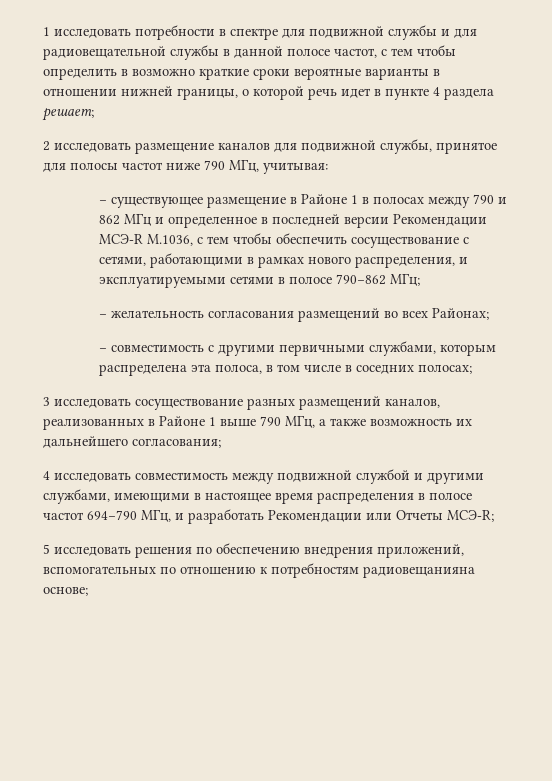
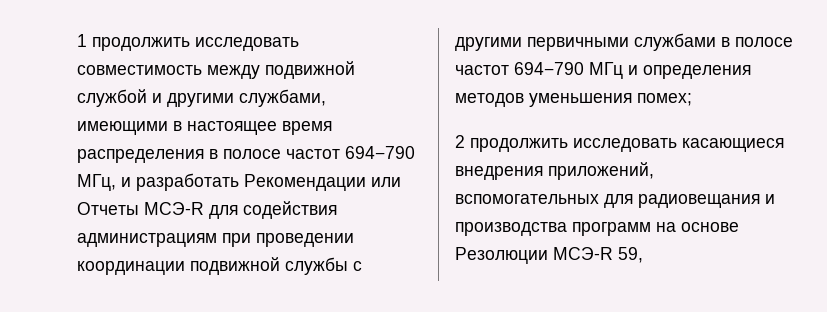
- 1 исследовать потребности в спектре для подвижной службы и для радиовещательной службы в данной полосе частот, с тем чтобы определить в возможно краткие сроки вероятные варианты в отношении нижней границы, о которой речь идет в пункте 4 раздела решает;
- 2 исследовать размещение каналов для подвижной службы, принятое для полосы частот ниже 790 МГц, учитывая:
- − существующее размещение в Районе 1 в полосах между 790 и 862 МГц и определенное в последней версии Рекомендации МСЭ-R M.1036, с тем чтобы обеспечить сосуществование с сетями, работающими в рамках нового распределения, и эксплуатируемыми сетями в полосе 790−862 МГц;
- − желательность согласования размещений во всех Районах;
- − совместимость с другими первичными службами, которым распределена эта полоса, в том числе в соседних полосах;
- 3 исследовать сосуществование разных размещений каналов, реализованных в Районе 1 выше 790 МГц, а также возможность их дальнейшего согласования;
- 4 исследовать совместимость между подвижной службой и другими службами, имеющими в настоящее время распределения в полосе частот 694−790 МГц, и разработать Рекомендации или Отчеты МСЭ-R;
- 5 исследовать решения по обеспечению внедрения приложений, вспомогательных по отношению к потребностям радиовещанияна основе;
+ 1 продолжить исследовать совместимость между подвижной службой и другими службами, имеющими в настоящее время распределения в полосе частот 694−790 МГц, и разработать Рекомендации или Отчеты МСЭ-R для содействия администрациям при проведении координации подвижной службы с другими первичными службами в полосе частот 694−790 МГц и определения методов уменьшения помех;
+ 2 продолжить исследовать касающиеся внедрения приложений, вспомогательных для радиовещания и производства программ на основе Резолюции МСЭ-R 59,

